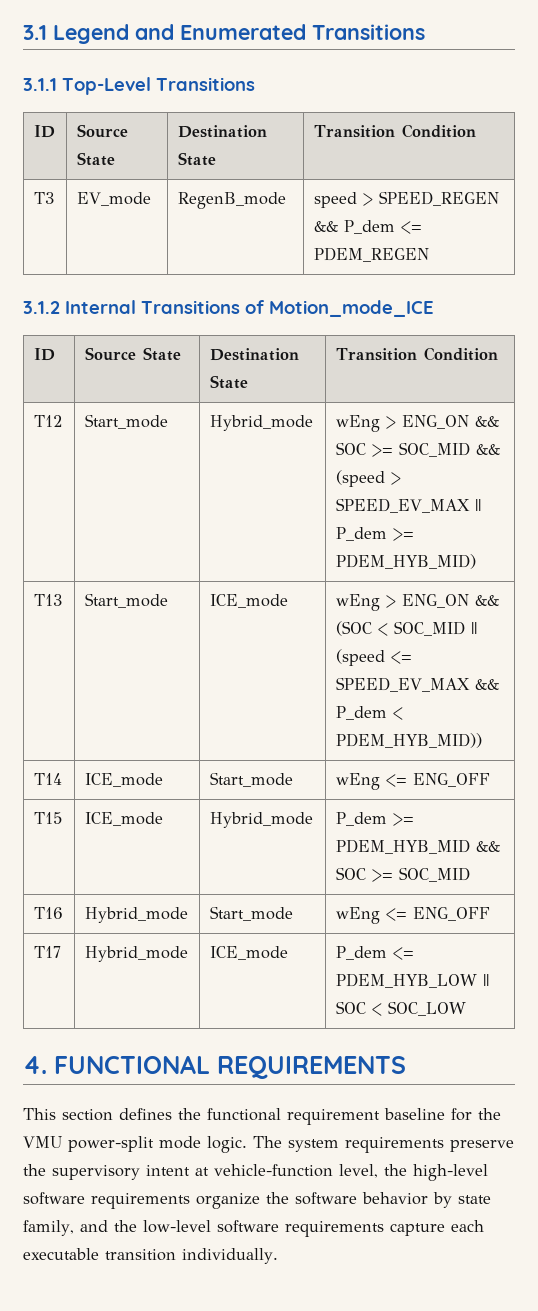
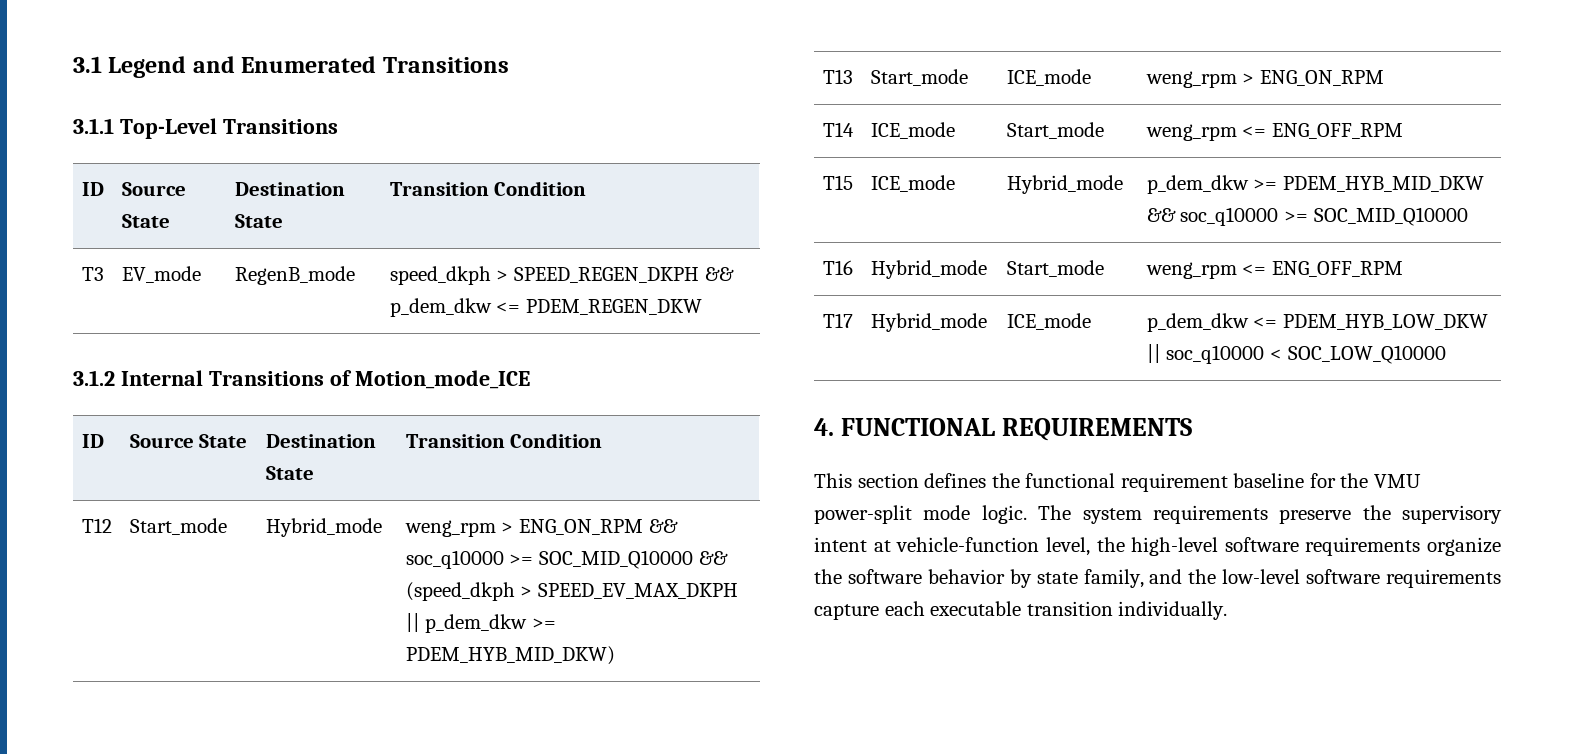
- T3 | EV_mode | RegenB_mode | speed > SPEED_REGEN && P_dem <= PDEM_REGEN
+ T3 | EV_mode | RegenB_mode | speed_dkph > SPEED_REGEN_DKPH && p_dem_dkw <= PDEM_REGEN_DKW
- T12 | Start_mode | Hybrid_mode | wEng > ENG_ON && SOC >= SOC_MID && (speed > SPEED_EV_MAX || P_dem >= PDEM_HYB_MID)
- T13 | Start_mode | ICE_mode | wEng > ENG_ON && (SOC < SOC_MID || (speed <= SPEED_EV_MAX && P_dem < PDEM_HYB_MID))
+ T12 | Start_mode | Hybrid_mode | weng_rpm > ENG_ON_RPM && soc_q10000 >= SOC_MID_Q10000 && (speed_dkph > SPEED_EV_MAX_DKPH || p_dem_dkw >= PDEM_HYB_MID_DKW)
+ T13 | Start_mode | ICE_mode | weng_rpm > ENG_ON_RPM
- T14 | ICE_mode | Start_mode | wEng <= ENG_OFF
+ T14 | ICE_mode | Start_mode | weng_rpm <= ENG_OFF_RPM
- T15 | ICE_mode | Hybrid_mode | P_dem >= PDEM_HYB_MID && SOC >= SOC_MID
+ T15 | ICE_mode | Hybrid_mode | p_dem_dkw >= PDEM_HYB_MID_DKW && soc_q10000 >= SOC_MID_Q10000
- T16 | Hybrid_mode | Start_mode | wEng <= ENG_OFF
+ T16 | Hybrid_mode | Start_mode | weng_rpm <= ENG_OFF_RPM
- T17 | Hybrid_mode | ICE_mode | P_dem <= PDEM_HYB_LOW || SOC < SOC_LOW
+ T17 | Hybrid_mode | ICE_mode | p_dem_dkw <= PDEM_HYB_LOW_DKW || soc_q10000 < SOC_LOW_Q10000

